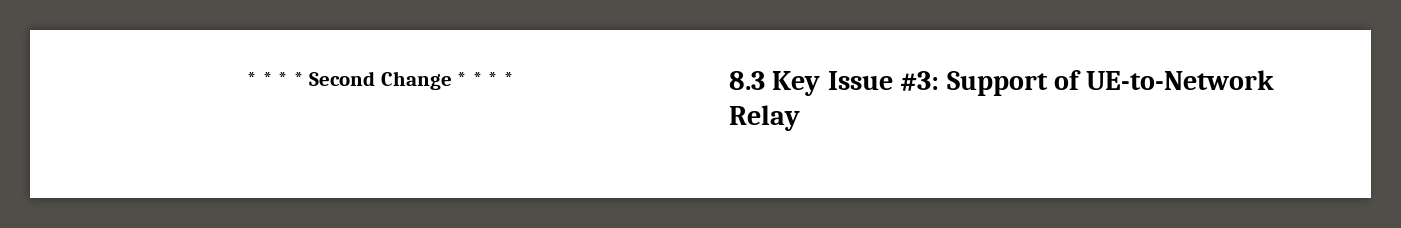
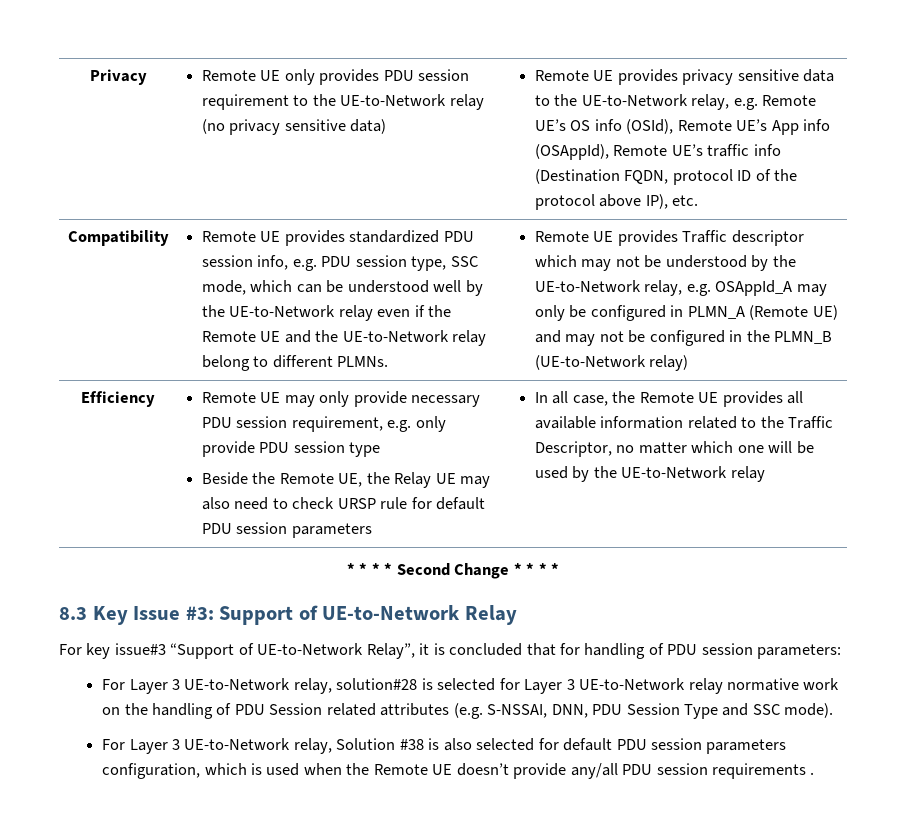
+ Privacy | Remote UE only provides PDU session requirement to the UE-to-Network relay (no privacy sensitive data) | Remote UE provides privacy sensitive data to the UE-to-Network relay, e.g. Remote UE’s OS info (OSId), Remote UE’s App info (OSAppId), Remote UE’s traffic info (Destination FQDN, protocol ID of the protocol above IP), etc.
+ Compatibility | Remote UE provides standardized PDU session info, e.g. PDU session type, SSC mode, which can be understood well by the UE-to-Network relay even if the Remote UE and the UE-to-Network relay belong to different PLMNs. | Remote UE provides Traffic descriptor which may not be understood by the UE-to-Network relay, e.g. OSAppId_A may only be configured in PLMN_A (Remote UE) and may not be configured in the PLMN_B (UE-to-Network relay)
+ Efficiency | Remote UE may only provide necessary PDU session requirement, e.g. only provide PDU session type
+ Beside the Remote UE, the Relay UE may also need to check URSP rule for default PDU session parameters | In all case, the Remote UE provides all available information related to the Traffic Descriptor, no matter which one will be used by the UE-to-Network relay
+ For key issue#3 “Support of UE-to-Network Relay”, it is concluded that for handling of PDU session parameters:
+ For Layer 3 UE-to-Network relay, solution#28 is selected for Layer 3 UE-to-Network relay normative work on the handling of PDU Session related attributes (e.g. S-NSSAI, DNN, PDU Session Type and SSC mode).
+ For Layer 3 UE-to-Network relay, Solution #38 is also selected for default PDU session parameters configuration, which is used when the Remote UE doesn’t provide any/all PDU session requirements .

